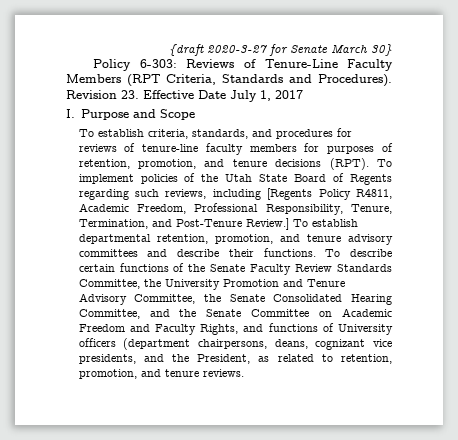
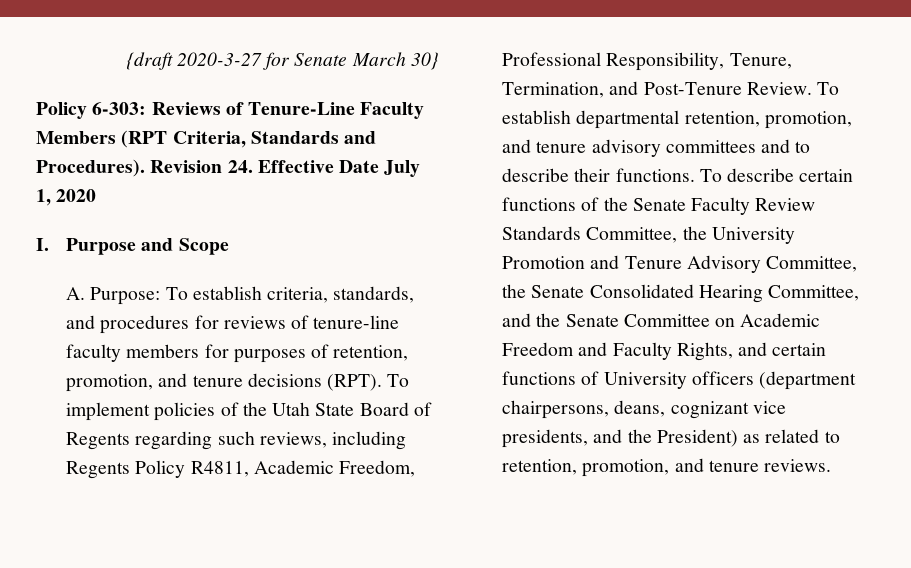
- Revision 23. Effective Date July 1, 2017
+ Revision 24. Effective Date July 1, 2020
- To establish criteria, standards, and procedures for reviews of tenure-line faculty members for purposes of retention, promotion, and tenure decisions (RPT).
+ A. Purpose: To establish criteria, standards, and procedures for reviews of tenure-line faculty members for purposes of retention, promotion, and tenure decisions (RPT).
- To implement policies of the Utah State Board of Regents regarding such reviews, including [Regents Policy R4811, Academic Freedom, Professional Responsibility, Tenure, Termination, and Post-Tenure Review.]
+ To implement policies of the Utah State Board of Regents regarding such reviews, including Regents Policy R4811, Academic Freedom, Professional Responsibility, Tenure, Termination, and Post-Tenure Review.
- To establish departmental retention, promotion, and tenure advisory committees and describe their functions.
+ To establish departmental retention, promotion, and tenure advisory committees and to describe their functions.
- To describe certain functions of the Senate Faculty Review Standards Committee, the University Promotion and Tenure Advisory Committee, the Senate Consolidated Hearing Committee, and the Senate Committee on Academic Freedom and Faculty Rights, and functions of University officers (department chairpersons, deans, cognizant vice presidents, and the President, as related to retention, promotion, and tenure reviews.
+ To describe certain functions of the Senate Faculty Review Standards Committee, the University Promotion and Tenure Advisory Committee, the Senate Consolidated Hearing Committee, and the Senate Committee on Academic Freedom and Faculty Rights, and certain functions of University officers (department chairpersons, deans, cognizant vice presidents, and the President) as related to retention, promotion, and tenure reviews.

